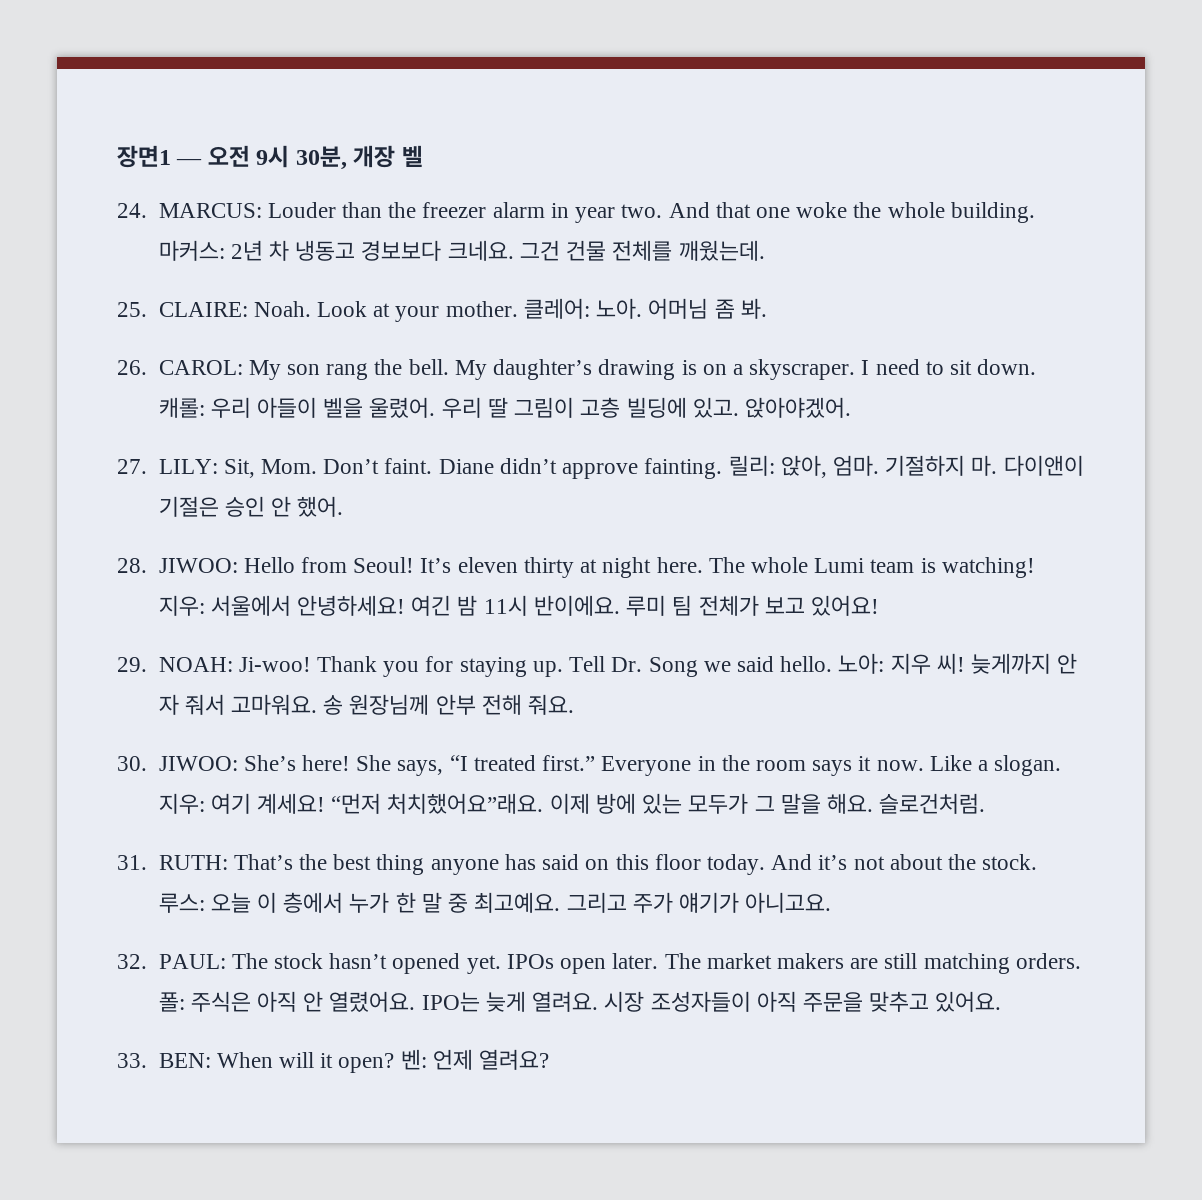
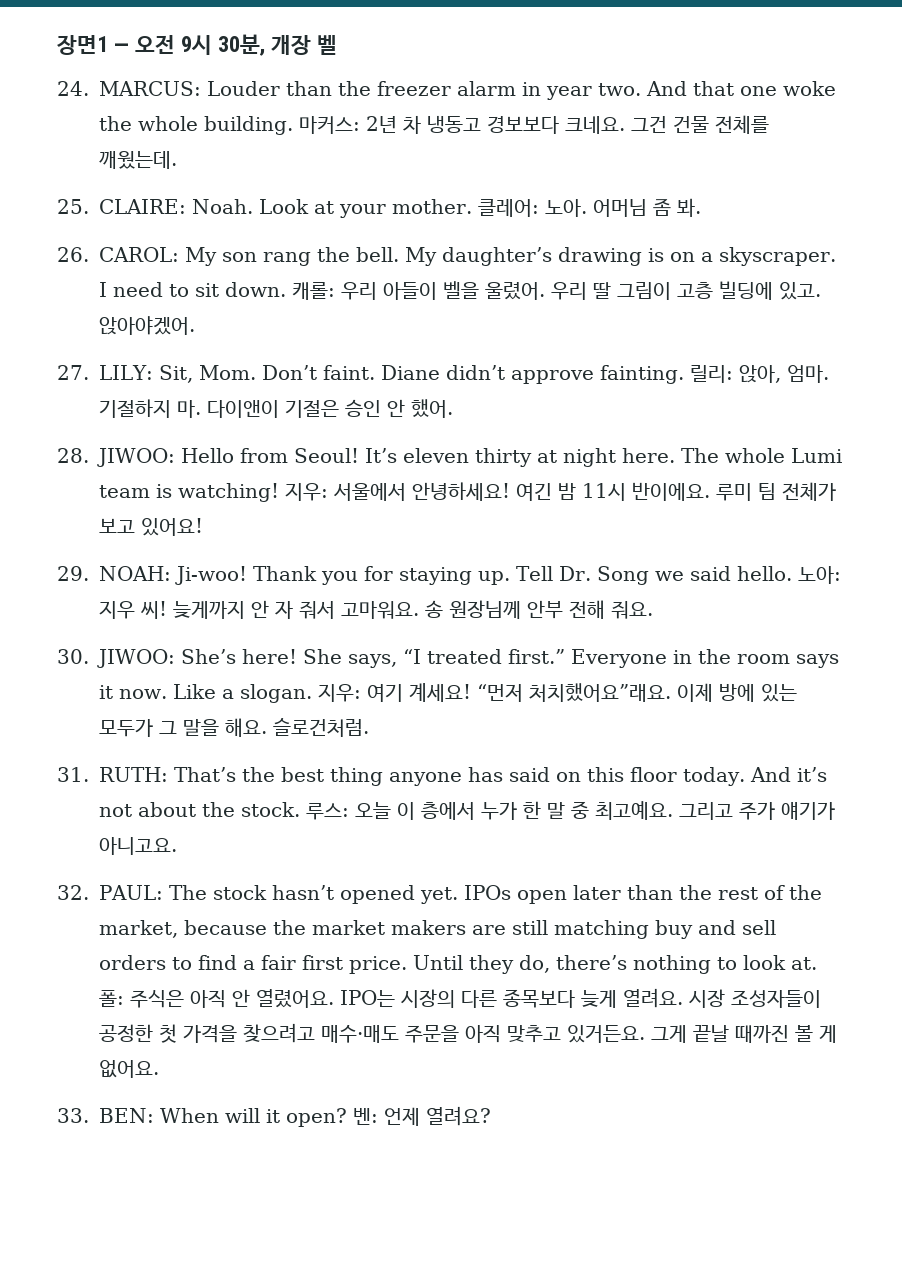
- IPOs open later. The market makers are still matching orders.
+ IPOs open later than the rest of the market, because the market makers are still matching buy and sell orders to find a fair first price. Until they do, there’s nothing to look at.
- IPO는 늦게 열려요.
+ IPO는 시장의 다른 종목보다 늦게 열려요.
- 시장 조성자들이 아직 주문을 맞추고 있어요.
+ 시장 조성자들이 공정한 첫 가격을 찾으려고 매수·매도 주문을 아직 맞추고 있거든요. 그게 끝날 때까진 볼 게 없어요.

